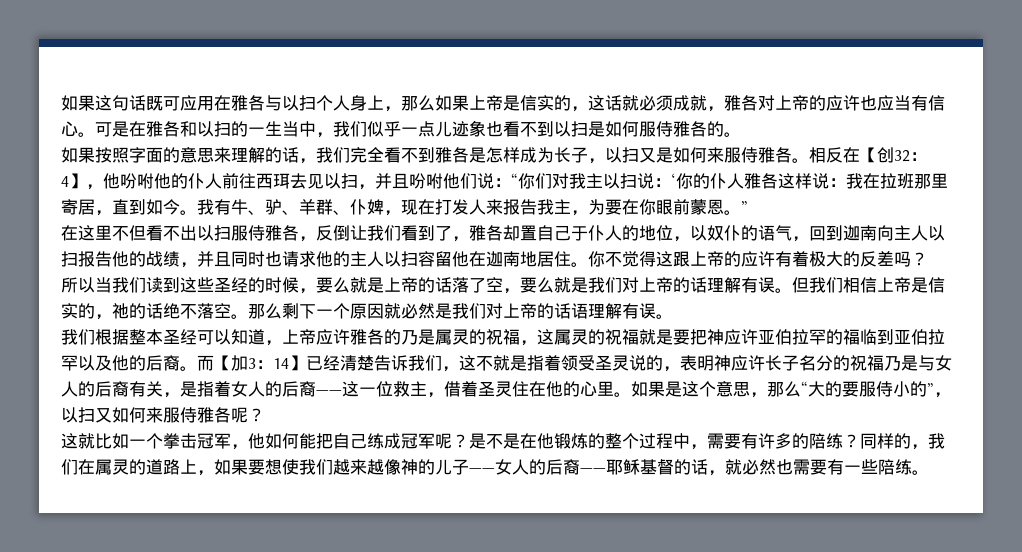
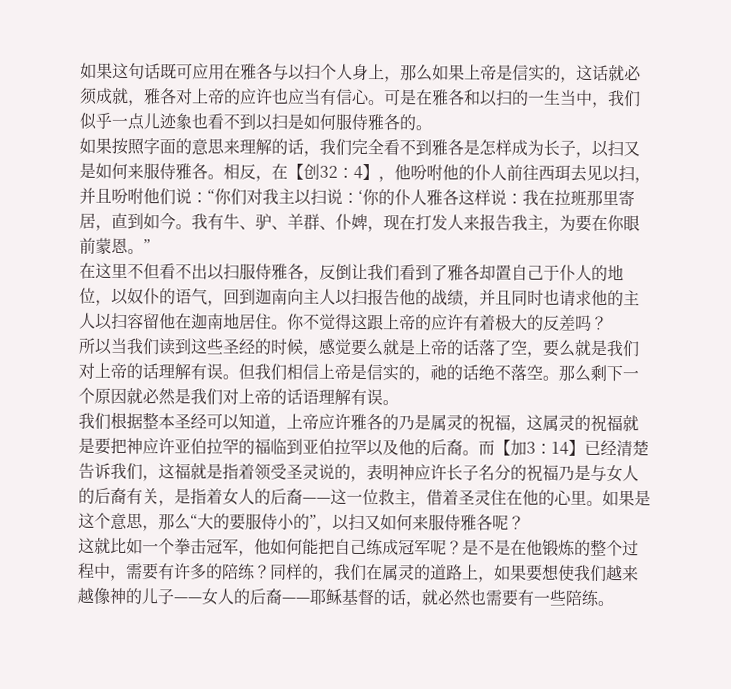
- 相反在【创32：4】，他吩咐他的仆人前往西珥去见以扫，并且吩咐他们说：“你们对我主以扫说：‘你的仆人雅各这样说：我在拉班那里寄居，直到如今。
+ 相反，在【创32：4】，他吩咐他的仆人前往西珥去见以扫，并且吩咐他们说：“你们对我主以扫说：‘你的仆人雅各这样说：我在拉班那里寄居，直到如今。
- 在这里不但看不出以扫服侍雅各，反倒让我们看到了，雅各却置自己于仆人的地位，以奴仆的语气，回到迦南向主人以扫报告他的战绩，并且同时也请求他的主人以扫容留他在迦南地居住。
+ 在这里不但看不出以扫服侍雅各，反倒让我们看到了雅各却置自己于仆人的地位，以奴仆的语气，回到迦南向主人以扫报告他的战绩，并且同时也请求他的主人以扫容留他在迦南地居住。
- 所以当我们读到这些圣经的时候，要么就是上帝的话落了空，要么就是我们对上帝的话理解有误。
+ 所以当我们读到这些圣经的时候，感觉要么就是上帝的话落了空，要么就是我们对上帝的话理解有误。
- 而【加3：14】已经清楚告诉我们，这不就是指着领受圣灵说的，表明神应许长子名分的祝福乃是与女人的后裔有关，是指着女人的后裔——这一位救主，借着圣灵住在他的心里。
+ 而【加3：14】已经清楚告诉我们，这福就是指着领受圣灵说的，表明神应许长子名分的祝福乃是与女人的后裔有关，是指着女人的后裔——这一位救主，借着圣灵住在他的心里。

